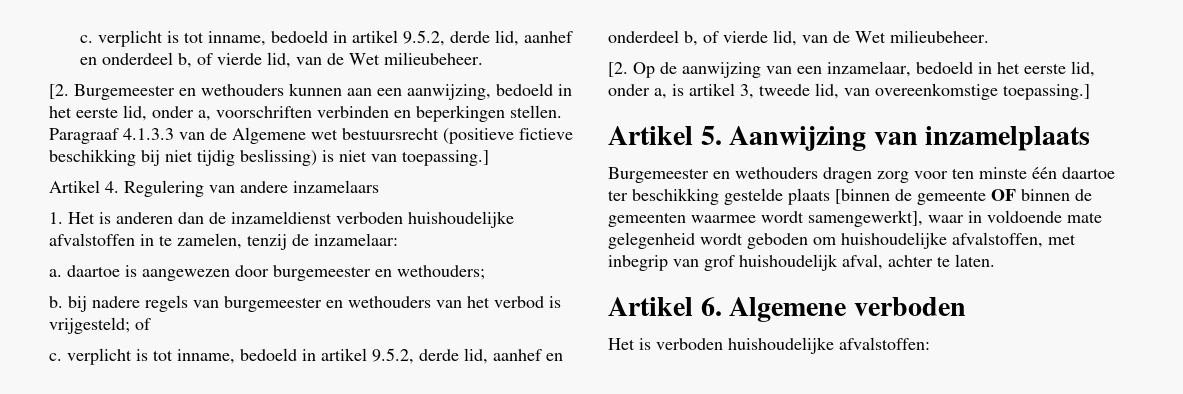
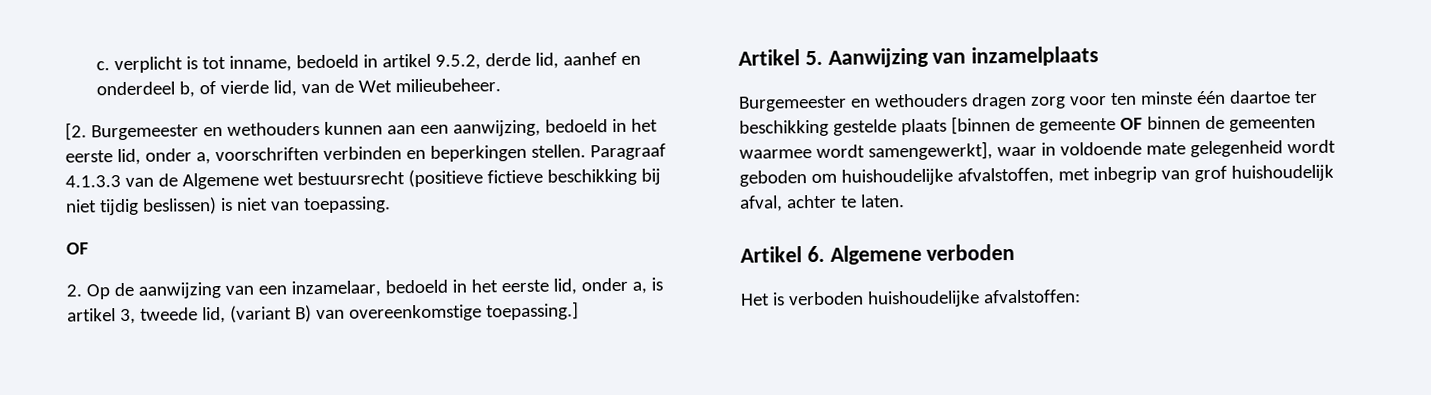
- Paragraaf 4.1.3.3 van de Algemene wet bestuursrecht (positieve fictieve beschikking bij niet tijdig beslissing) is niet van toepassing.]
- Artikel 4. Regulering van andere inzamelaars
- 1. Het is anderen dan de inzameldienst verboden huishoudelijke afvalstoffen in te zamelen, tenzij de inzamelaar:
- a. daartoe is aangewezen door burgemeester en wethouders;
- b. bij nadere regels van burgemeester en wethouders van het verbod is vrijgesteld; of
- c. verplicht is tot inname, bedoeld in artikel 9.5.2, derde lid, aanhef en onderdeel b, of vierde lid, van de Wet milieubeheer.
- [2. Op de aanwijzing van een inzamelaar, bedoeld in het eerste lid, onder a, is artikel 3, tweede lid, van overeenkomstige toepassing.]
+ Paragraaf 4.1.3.3 van de Algemene wet bestuursrecht (positieve fictieve beschikking bij niet tijdig beslissen) is niet van toepassing.
+ OF
+ 2. Op de aanwijzing van een inzamelaar, bedoeld in het eerste lid, onder a, is artikel 3, tweede lid, (variant B) van overeenkomstige toepassing.]

